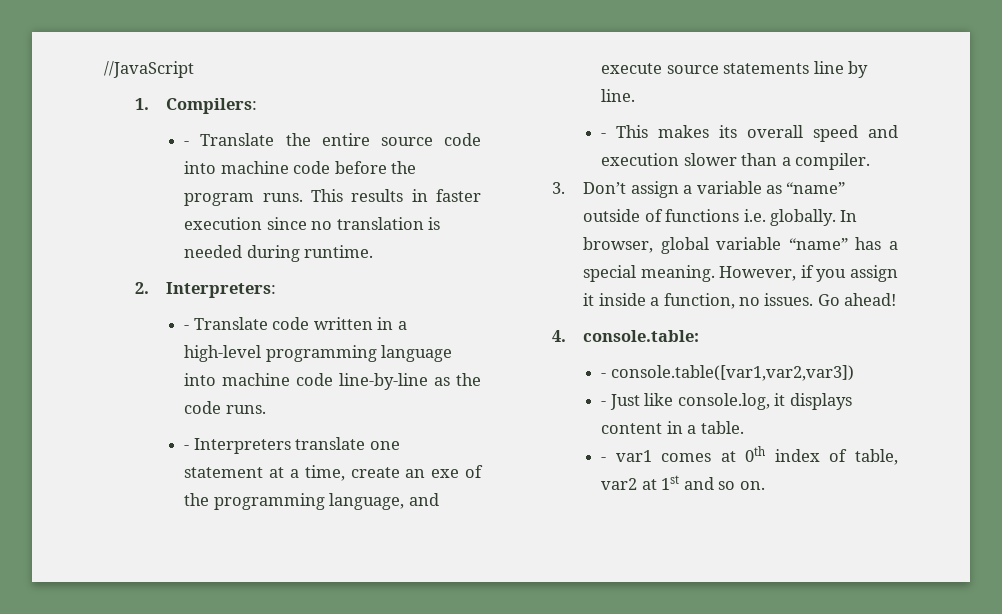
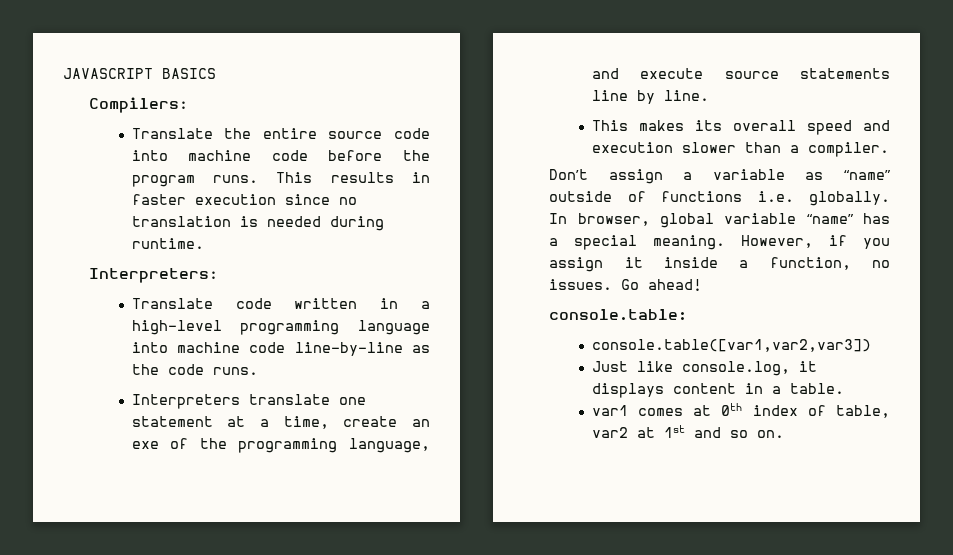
- //JavaScript
- 1. Compilers:
+ JAVASCRIPT BASICS
+ Compilers:
- - Translate the entire source code into machine code before the program runs.
+ Translate the entire source code into machine code before the program runs.
- 2. Interpreters:
+ Interpreters:
- - Translate code written in a high-level programming language into machine code line-by-line as the code runs.
+ Translate code written in a high-level programming language into machine code line-by-line as the code runs.
- - Interpreters translate one statement at a time, create an exe of the programming language, and execute source statements line by line.
+ Interpreters translate one statement at a time, create an exe of the programming language, and execute source statements line by line.
- - This makes its overall speed and execution slower than a compiler.
+ This makes its overall speed and execution slower than a compiler.
- 3. Don’t assign a variable as “name” outside of functions i.e. globally.
+ Don’t assign a variable as “name” outside of functions i.e. globally.
- 4. console.table:
+ console.table:
- - console.table([var1,var2,var3])
+ console.table([var1,var2,var3])
- - Just like console.log, it displays content in a table.
+ Just like console.log, it displays content in a table.
- - var1 comes at 0th index of table, var2 at 1st and so on.
+ var1 comes at 0th index of table, var2 at 1st and so on.

